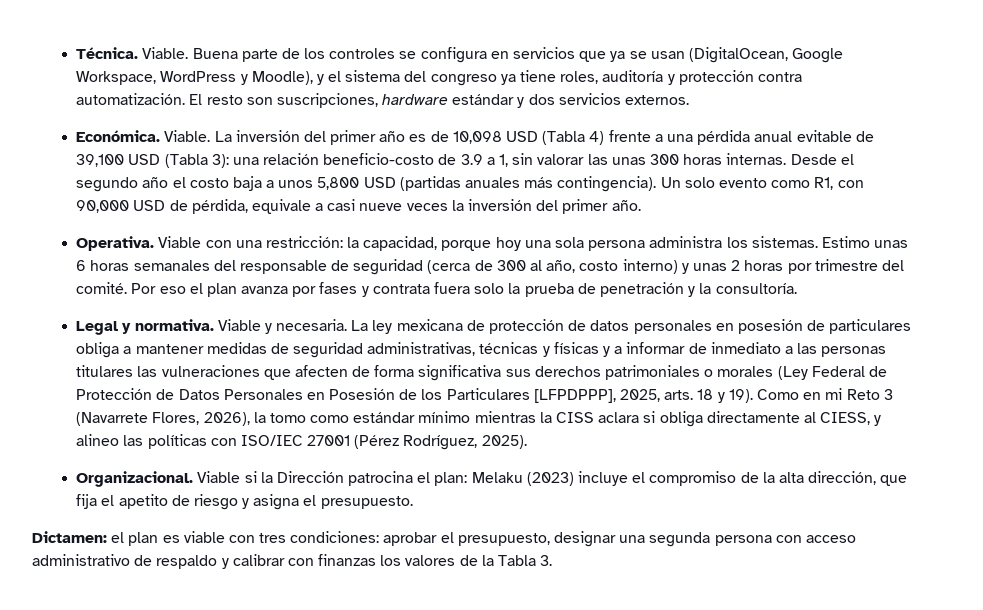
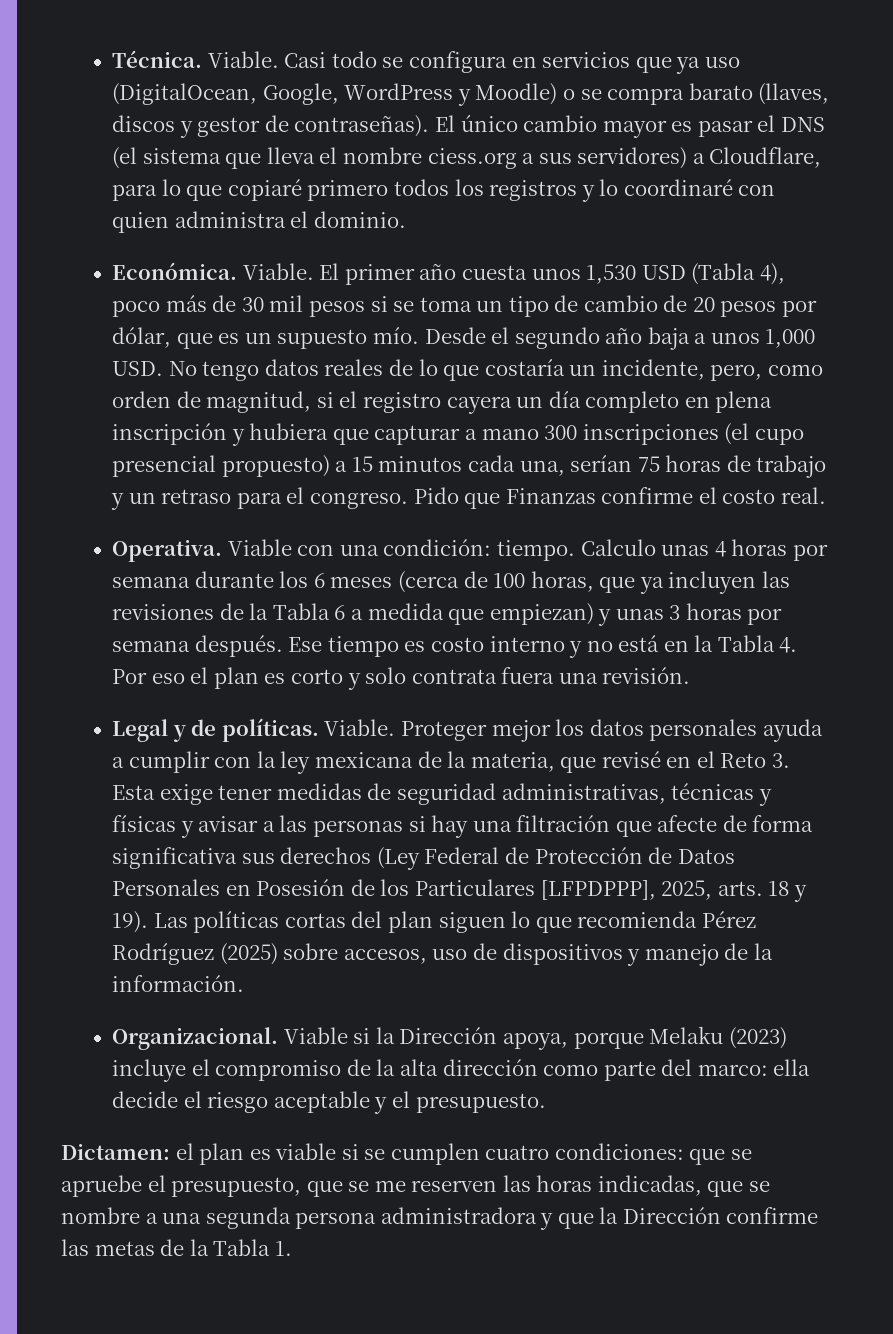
- Buena parte de los controles se configura en servicios que ya se usan (DigitalOcean, Google Workspace, WordPress y Moodle), y el sistema del congreso ya tiene roles, auditoría y protección contra automatización. El resto son suscripciones, hardware estándar y dos servicios externos.
- Económica. Viable. La inversión del primer año es de 10,098 USD (Tabla 4) frente a una pérdida anual evitable de 39,100 USD (Tabla 3): una relación beneficio-costo de 3.9 a 1, sin valorar las unas 300 horas internas.
+ Casi todo se configura en servicios que ya uso (DigitalOcean, Google, WordPress y Moodle) o se compra barato (llaves, discos y gestor de contraseñas). El único cambio mayor es pasar el DNS (el sistema que lleva el nombre ciess.org a sus servidores) a Cloudflare, para lo que copiaré primero todos los registros y lo coordinaré con quien administra el dominio.
+ Económica. Viable. El primer año cuesta unos 1,530 USD (Tabla 4), poco más de 30 mil pesos si se toma un tipo de cambio de 20 pesos por dólar, que es un supuesto mío.
- Desde el segundo año el costo baja a unos 5,800 USD (partidas anuales más contingencia). Un solo evento como R1, con 90,000 USD de pérdida, equivale a casi nueve veces la inversión del primer año.
- Operativa. Viable con una restricción: la capacidad, porque hoy una sola persona administra los sistemas. Estimo unas 6 horas semanales del responsable de seguridad (cerca de 300 al año, costo interno) y unas 2 horas por trimestre del comité. Por eso el plan avanza por fases y contrata fuera solo la prueba de penetración y la consultoría.
- Legal y normativa. Viable y necesaria. La ley mexicana de protección de datos personales en posesión de particulares obliga a mantener medidas de seguridad administrativas, técnicas y físicas y a informar de inmediato a las personas titulares las vulneraciones que afecten de forma significativa sus derechos patrimoniales o morales (Ley Federal de Protección de Datos Personales en Posesión de los Particulares [LFPDPPP], 2025, arts. 18 y 19).
+ Desde el segundo año baja a unos 1,000 USD. No tengo datos reales de lo que costaría un incidente, pero, como orden de magnitud, si el registro cayera un día completo en plena inscripción y hubiera que capturar a mano 300 inscripciones (el cupo presencial propuesto) a 15 minutos cada una, serían 75 horas de trabajo y un retraso para el congreso. Pido que Finanzas confirme el costo real.
+ Operativa. Viable con una condición: tiempo. Calculo unas 4 horas por semana durante los 6 meses (cerca de 100 horas, que ya incluyen las revisiones de la Tabla 6 a medida que empiezan) y unas 3 horas por semana después. Ese tiempo es costo interno y no está en la Tabla 4. Por eso el plan es corto y solo contrata fuera una revisión.
+ Legal y de políticas. Viable. Proteger mejor los datos personales ayuda a cumplir con la ley mexicana de la materia, que revisé en el Reto 3. Esta exige tener medidas de seguridad administrativas, técnicas y físicas y avisar a las personas si hay una filtración que afecte de forma significativa sus derechos (Ley Federal de Protección de Datos Personales en Posesión de los Particulares [LFPDPPP], 2025, arts. 18 y 19).
- Como en mi Reto 3 (Navarrete Flores, 2026), la tomo como estándar mínimo mientras la CISS aclara si obliga directamente al CIESS, y alineo las políticas con ISO/IEC 27001 (Pérez Rodríguez, 2025).
+ Las políticas cortas del plan siguen lo que recomienda Pérez Rodríguez (2025) sobre accesos, uso de dispositivos y manejo de la información.
- Viable si la Dirección patrocina el plan: Melaku (2023) incluye el compromiso de la alta dirección, que fija el apetito de riesgo y asigna el presupuesto.
+ Viable si la Dirección apoya, porque Melaku (2023) incluye el compromiso de la alta dirección como parte del marco: ella decide el riesgo aceptable y el presupuesto.
- Dictamen: el plan es viable con tres condiciones: aprobar el presupuesto, designar una segunda persona con acceso administrativo de respaldo y calibrar con finanzas los valores de la Tabla 3.
+ Dictamen: el plan es viable si se cumplen cuatro condiciones: que se apruebe el presupuesto, que se me reserven las horas indicadas, que se nombre a una segunda persona administradora y que la Dirección confirme las metas de la Tabla 1.

